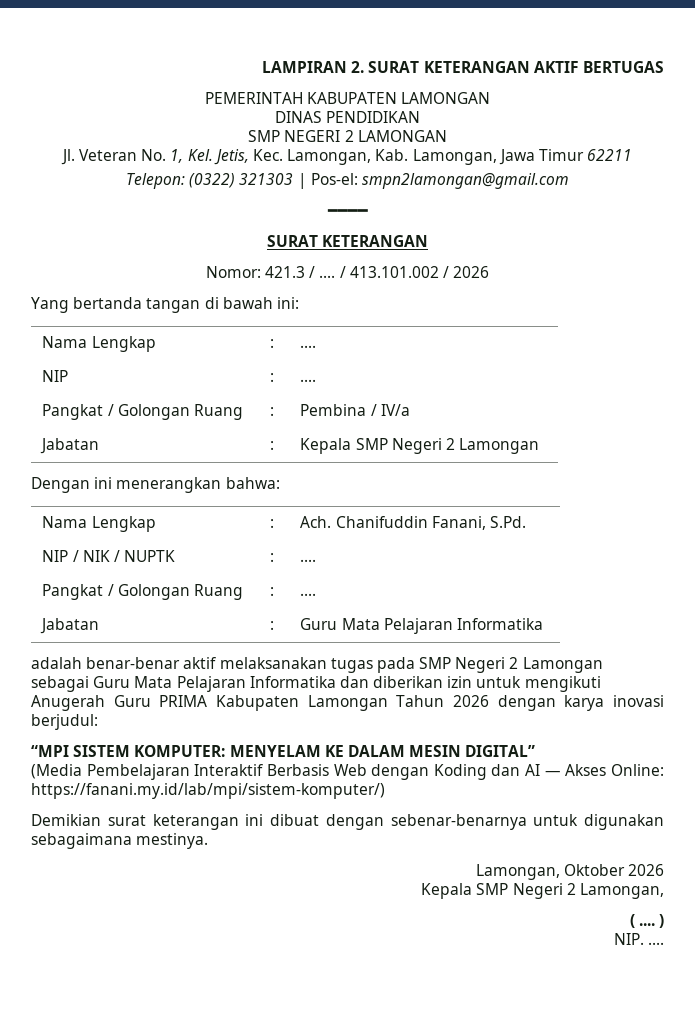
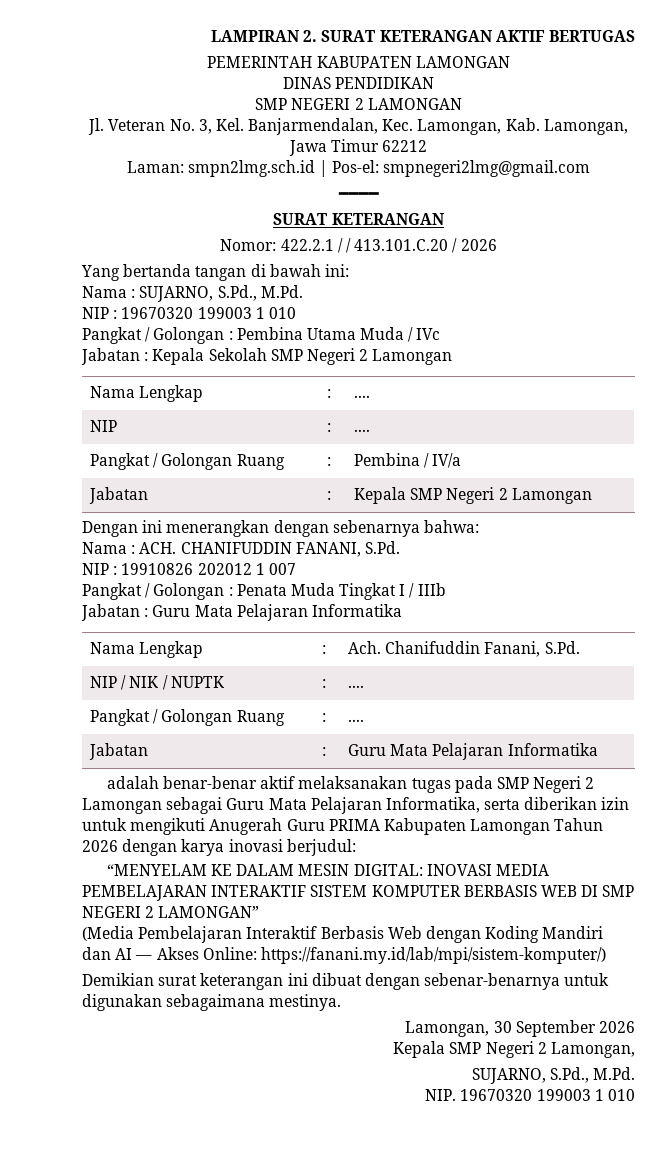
- Jl. Veteran No. 1, Kel. Jetis, Kec. Lamongan, Kab. Lamongan, Jawa Timur 62211
- Telepon: (0322) 321303 | Pos-el: smpn2lamongan@gmail.com
+ Jl. Veteran No. 3, Kel. Banjarmendalan, Kec. Lamongan, Kab. Lamongan, Jawa Timur 62212
+ Laman: smpn2lmg.sch.id | Pos-el: smpnegeri2lmg@gmail.com
- Nomor: 421.3 / .... / 413.101.002 / 2026
+ Nomor: 422.2.1 / / 413.101.C.20 / 2026
+ Nama : SUJARNO, S.Pd., M.Pd.
+ NIP : 19670320 199003 1 010
+ Pangkat / Golongan : Pembina Utama Muda / IVc
+ Jabatan : Kepala Sekolah SMP Negeri 2 Lamongan
- Dengan ini menerangkan bahwa:
+ Dengan ini menerangkan dengan sebenarnya bahwa:
+ Nama : ACH. CHANIFUDDIN FANANI, S.Pd.
+ NIP : 19910826 202012 1 007
+ Pangkat / Golongan : Penata Muda Tingkat I / IIIb
+ Jabatan : Guru Mata Pelajaran Informatika
- adalah benar-benar aktif melaksanakan tugas pada SMP Negeri 2 Lamongan sebagai Guru Mata Pelajaran Informatika dan diberikan izin untuk mengikuti Anugerah Guru PRIMA Kabupaten Lamongan Tahun 2026 dengan karya inovasi berjudul:
+ adalah benar-benar aktif melaksanakan tugas pada SMP Negeri 2 Lamongan sebagai Guru Mata Pelajaran Informatika, serta diberikan izin untuk mengikuti Anugerah Guru PRIMA Kabupaten Lamongan Tahun 2026 dengan karya inovasi berjudul:
- “MPI SISTEM KOMPUTER: MENYELAM KE DALAM MESIN DIGITAL”
+ “MENYELAM KE DALAM MESIN DIGITAL: INOVASI MEDIA PEMBELAJARAN INTERAKTIF SISTEM KOMPUTER BERBASIS WEB DI SMP NEGERI 2 LAMONGAN”
- (Media Pembelajaran Interaktif Berbasis Web dengan Koding dan AI — Akses Online: https://fanani.my.id/lab/mpi/sistem-komputer/)
+ (Media Pembelajaran Interaktif Berbasis Web dengan Koding Mandiri dan AI — Akses Online: https://fanani.my.id/lab/mpi/sistem-komputer/)
- Lamongan, Oktober 2026
+ Lamongan, 30 September 2026
  Kepala SMP Negeri 2 Lamongan,
- ( .... )
- NIP. ....
+ SUJARNO, S.Pd., M.Pd.
+ NIP. 19670320 199003 1 010

